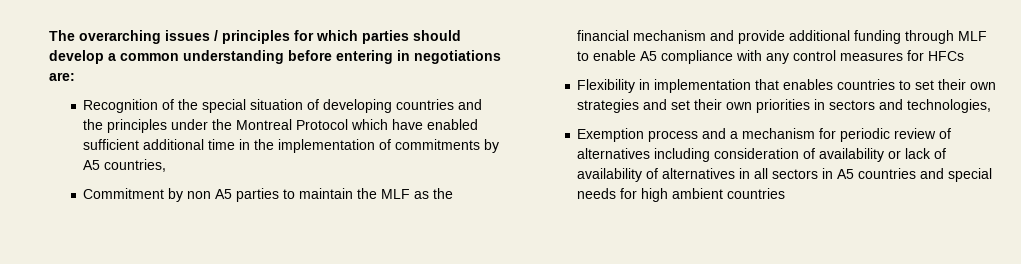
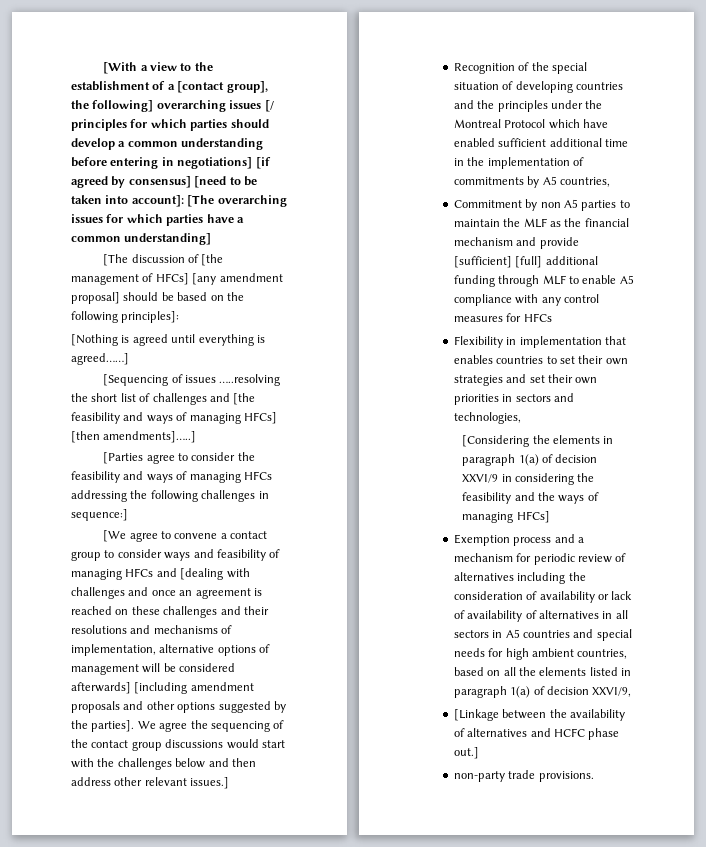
- The overarching issues / principles for which parties should develop a common understanding before entering in negotiations are:
+ [With a view to the establishment of a [contact group], the following] overarching issues [/ principles for which parties should develop a common understanding before entering in negotiations] [if agreed by consensus] [need to be taken into account]: [The overarching issues for which parties have a common understanding]
+ [The discussion of [the management of HFCs] [any amendment proposal] should be based on the following principles]:
+ [Nothing is agreed until everything is agreed……]
+ [Sequencing of issues …..resolving the short list of challenges and [the feasibility and ways of managing HFCs] [then amendments]…..]
+ [Parties agree to consider the feasibility and ways of managing HFCs addressing the following challenges in sequence:]
+ [We agree to convene a contact group to consider ways and feasibility of managing HFCs and [dealing with challenges and once an agreement is reached on these challenges and their resolutions and mechanisms of implementation, alternative options of management will be considered afterwards] [including amendment proposals and other options suggested by the parties]. We agree the sequencing of the contact group discussions would start with the challenges below and then address other relevant issues.]
- Commitment by non A5 parties to maintain the MLF as the financial mechanism and provide additional funding through MLF to enable A5 compliance with any control measures for HFCs
+ Commitment by non A5 parties to maintain the MLF as the financial mechanism and provide [sufficient] [full] additional funding through MLF to enable A5 compliance with any control measures for HFCs
+ [Considering the elements in paragraph 1(a) of decision XXVI/9 in considering the feasibility and the ways of managing HFCs]
- Exemption process and a mechanism for periodic review of alternatives including consideration of availability or lack of availability of alternatives in all sectors in A5 countries and special needs for high ambient countries
+ Exemption process and a mechanism for periodic review of alternatives including the consideration of availability or lack of availability of alternatives in all sectors in A5 countries and special needs for high ambient countries, based on all the elements listed in paragraph 1(a) of decision XXVI/9,
+ [Linkage between the availability of alternatives and HCFC phase out.]
+ non-party trade provisions.

